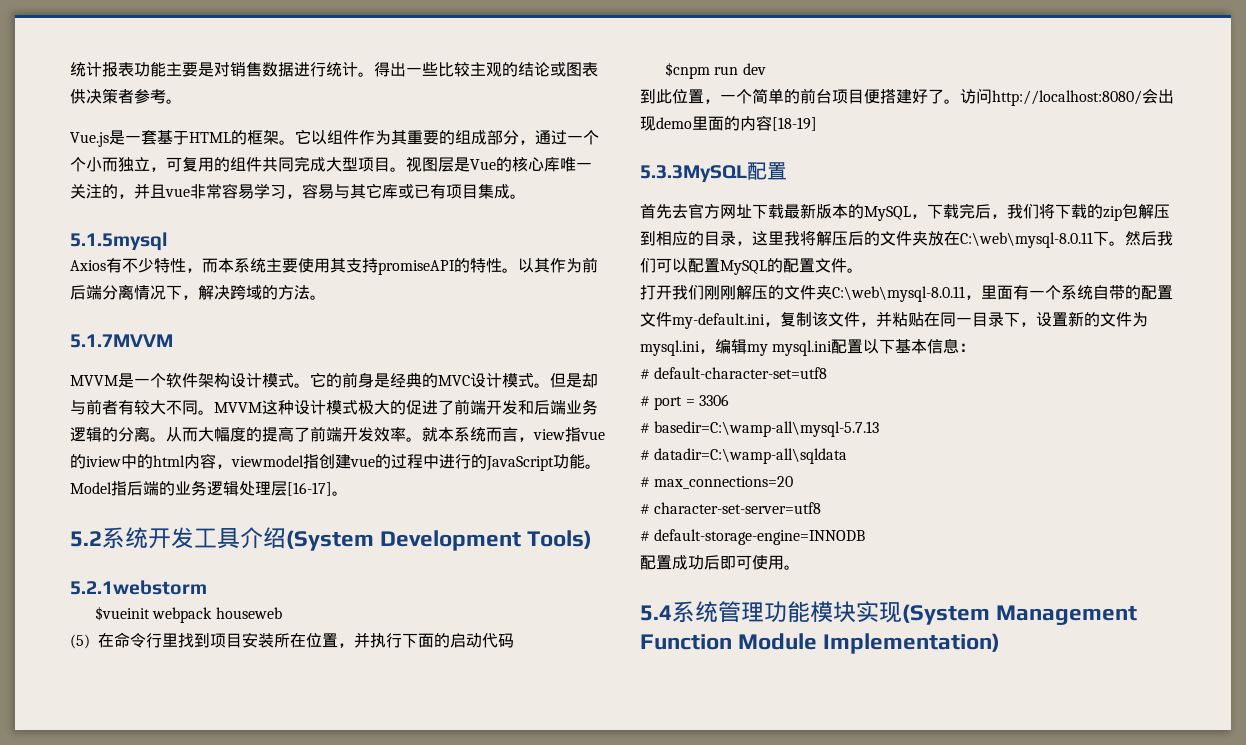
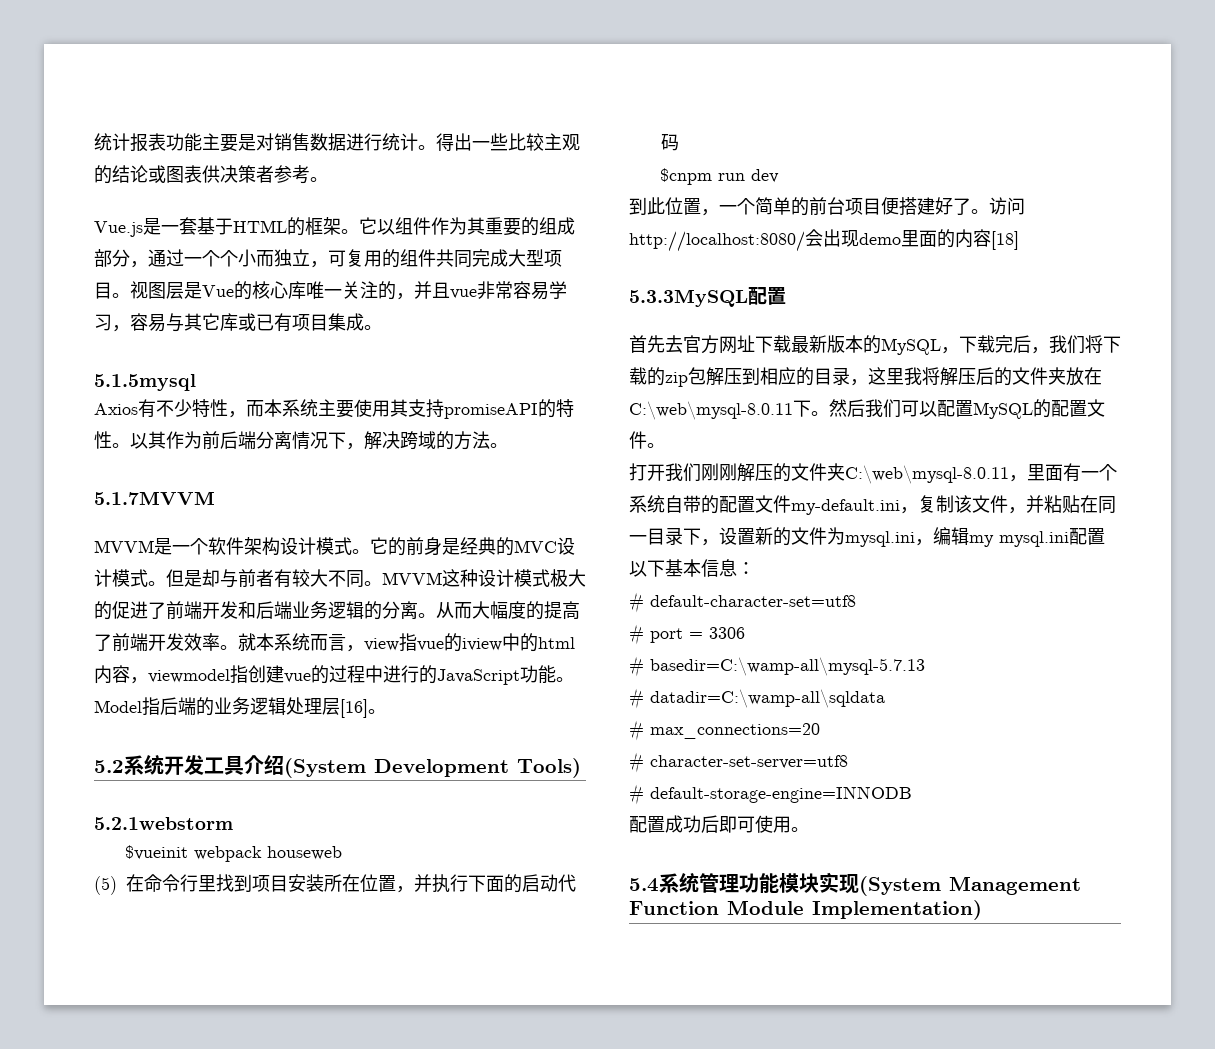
- Model指后端的业务逻辑处理层[16-17]。
+ Model指后端的业务逻辑处理层[16]。
- 访问http://localhost:8080/会出现demo里面的内容[18-19]
+ 访问http://localhost:8080/会出现demo里面的内容[18]

